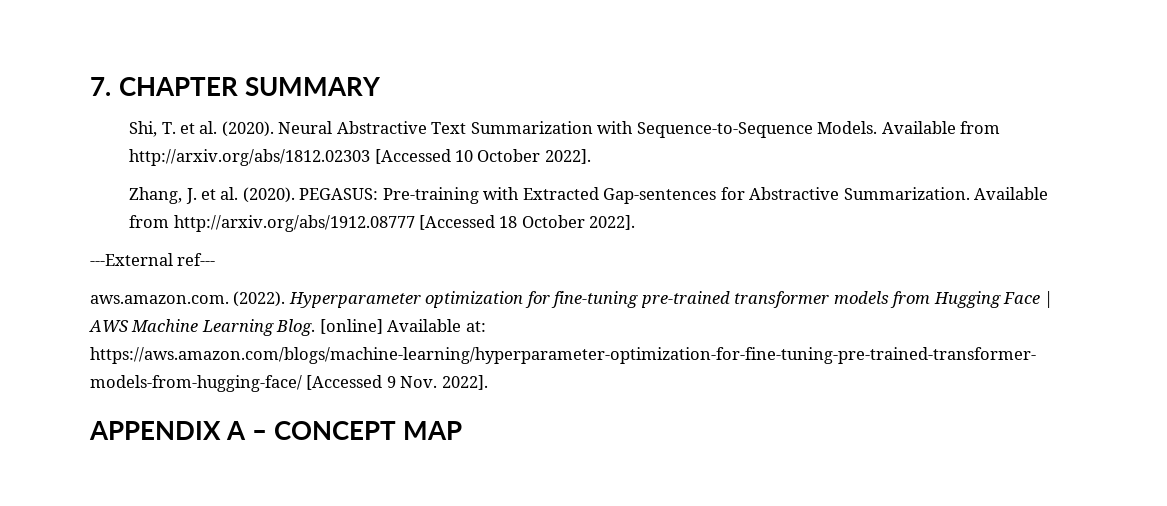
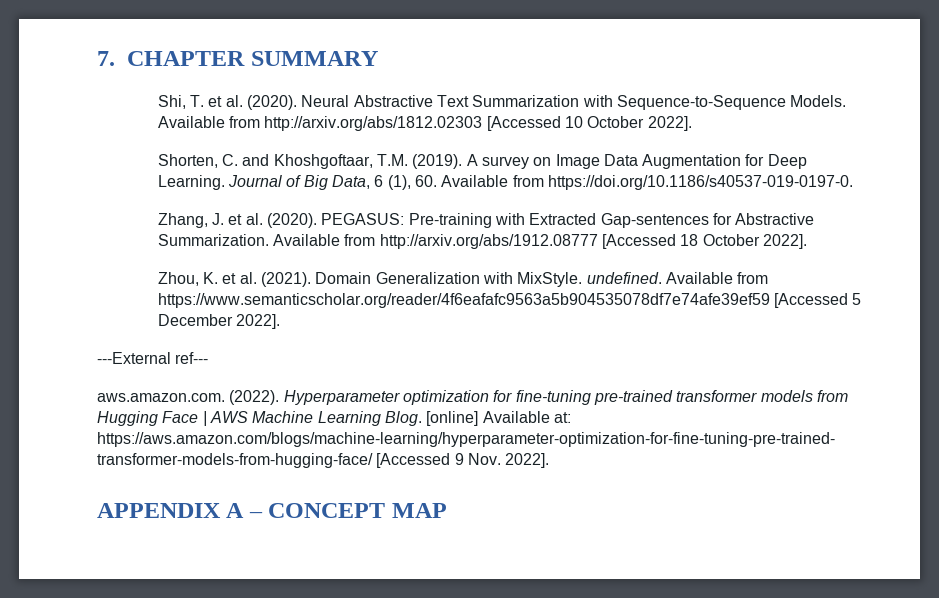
+ Shorten, C. and Khoshgoftaar, T.M. (2019). A survey on Image Data Augmentation for Deep Learning. Journal of Big Data, 6 (1), 60. Available from https://doi.org/10.1186/s40537-019-0197-0.
+ Zhou, K. et al. (2021). Domain Generalization with MixStyle. undefined. Available from https://www.semanticscholar.org/reader/4f6eafafc9563a5b904535078df7e74afe39ef59 [Accessed 5 December 2022].

